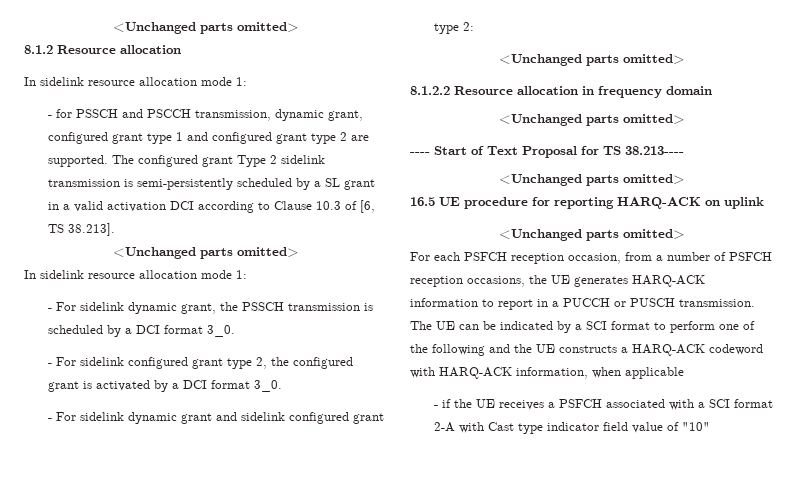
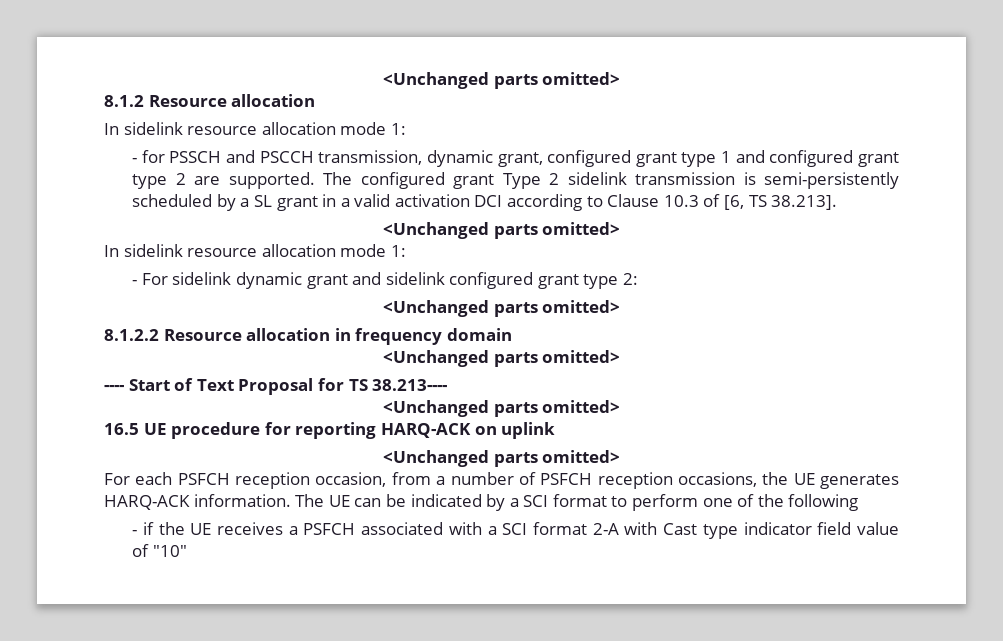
- - For sidelink dynamic grant, the PSSCH transmission is scheduled by a DCI format 3_0.
- - For sidelink configured grant type 2, the configured grant is activated by a DCI format 3_0.
- For each PSFCH reception occasion, from a number of PSFCH reception occasions, the UE generates HARQ-ACK information to report in a PUCCH or PUSCH transmission.
+ For each PSFCH reception occasion, from a number of PSFCH reception occasions, the UE generates HARQ-ACK information.
- The UE can be indicated by a SCI format to perform one of the following and the UE constructs a HARQ-ACK codeword with HARQ-ACK information, when applicable
+ The UE can be indicated by a SCI format to perform one of the following

